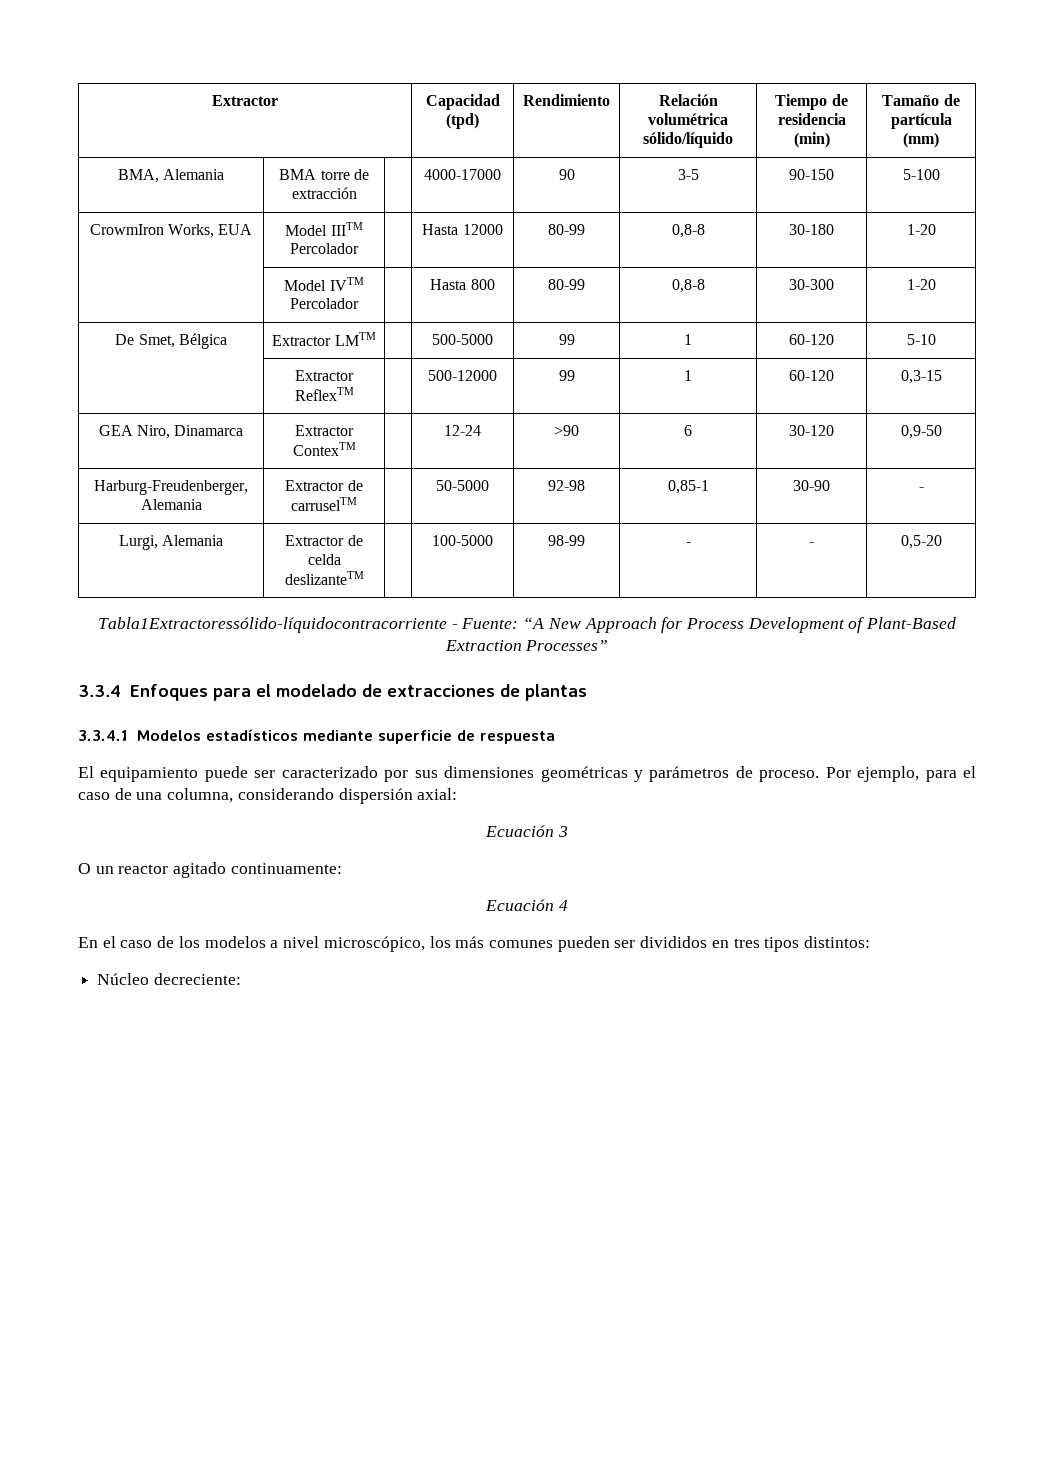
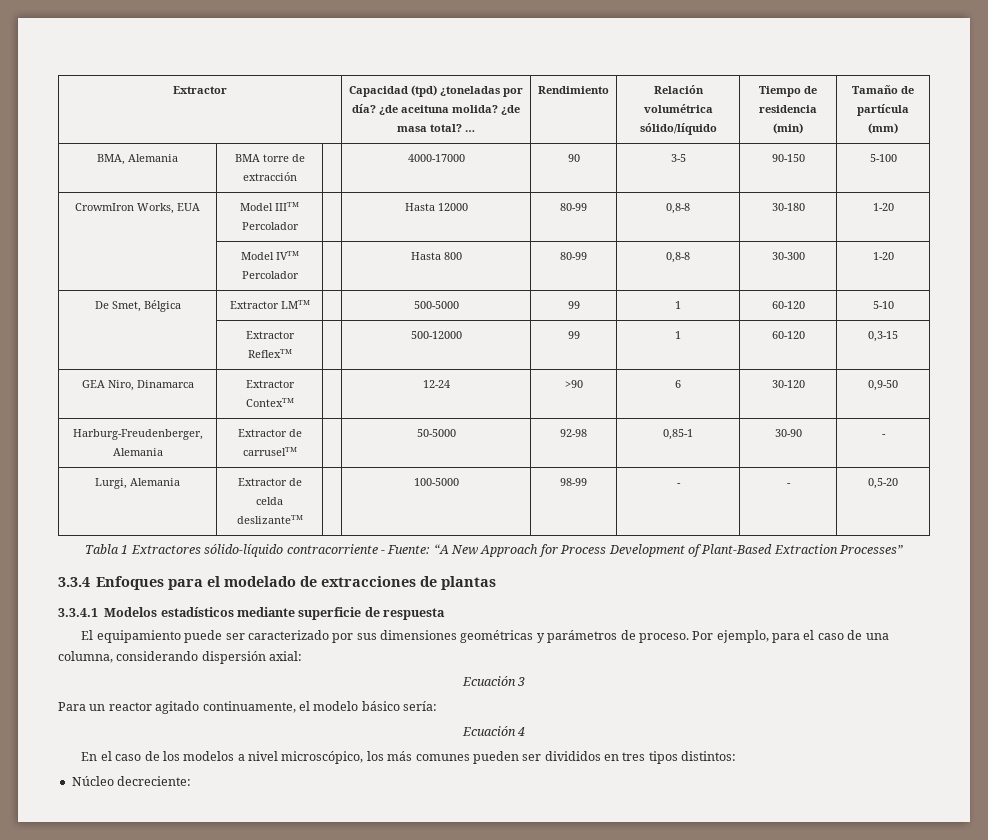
- Extractor | Capacidad (tpd) | Rendimiento | Relación volumétrica sólido/líquido | Tiempo de residencia (min) | Tamaño de partícula (mm)
+ Extractor | Capacidad (tpd) ¿toneladas por día? ¿de aceituna molida? ¿de masa total? … | Rendimiento | Relación volumétrica sólido/líquido | Tiempo de residencia (min) | Tamaño de partícula (mm)
- Tabla1Extractoressólido-líquidocontracorriente - Fuente: “A New Approach for Process Development of Plant-Based Extraction Processes”
+ Tabla 1 Extractores sólido-líquido contracorriente - Fuente: “A New Approach for Process Development of Plant-Based Extraction Processes”
- O un reactor agitado continuamente:
+ Para un reactor agitado continuamente, el modelo básico sería:

